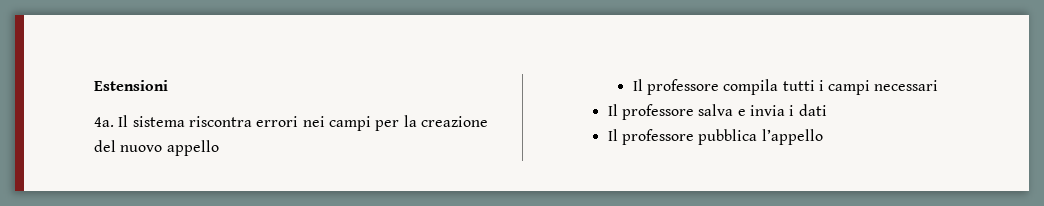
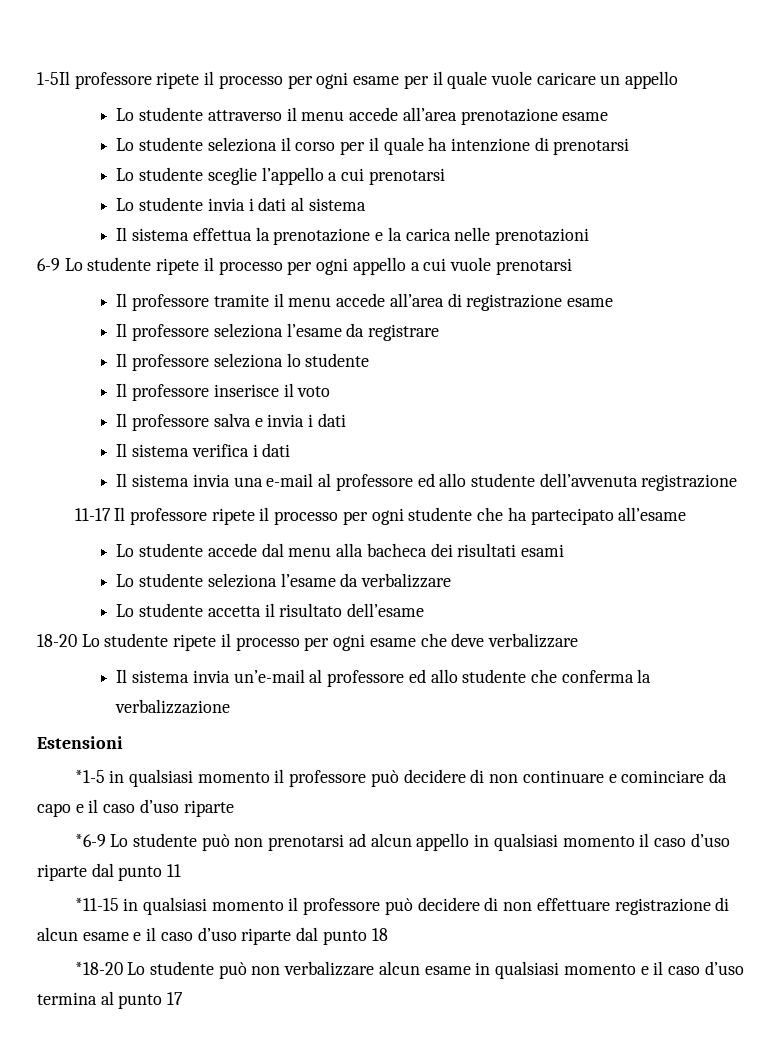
- Estensioni
- 4a. Il sistema riscontra errori nei campi per la creazione del nuovo appello
- Il professore compila tutti i campi necessari
+ 1-5Il professore ripete il processo per ogni esame per il quale vuole caricare un appello
+ Lo studente attraverso il menu accede all’area prenotazione esame
+ Lo studente seleziona il corso per il quale ha intenzione di prenotarsi
+ Lo studente sceglie l’appello a cui prenotarsi
+ Lo studente invia i dati al sistema
+ Il sistema effettua la prenotazione e la carica nelle prenotazioni
+ 6-9 Lo studente ripete il processo per ogni appello a cui vuole prenotarsi
+ Il professore tramite il menu accede all’area di registrazione esame
+ Il professore seleziona l’esame da registrare
+ Il professore seleziona lo studente
+ Il professore inserisce il voto
- Il professore pubblica l’appello
+ Il sistema verifica i dati
+ Il sistema invia una e-mail al professore ed allo studente dell’avvenuta registrazione
+ 11-17 Il professore ripete il processo per ogni studente che ha partecipato all’esame
+ Lo studente accede dal menu alla bacheca dei risultati esami
+ Lo studente seleziona l’esame da verbalizzare
+ Lo studente accetta il risultato dell’esame
+ 18-20 Lo studente ripete il processo per ogni esame che deve verbalizzare
+ Il sistema invia un’e-mail al professore ed allo studente che conferma la verbalizzazione
+ Estensioni
+ *1-5 in qualsiasi momento il professore può decidere di non continuare e cominciare da capo e il caso d’uso riparte
+ *6-9 Lo studente può non prenotarsi ad alcun appello in qualsiasi momento il caso d’uso riparte dal punto 11
+ *11-15 in qualsiasi momento il professore può decidere di non effettuare registrazione di alcun esame e il caso d’uso riparte dal punto 18
+ *18-20 Lo studente può non verbalizzare alcun esame in qualsiasi momento e il caso d’uso termina al punto 17

